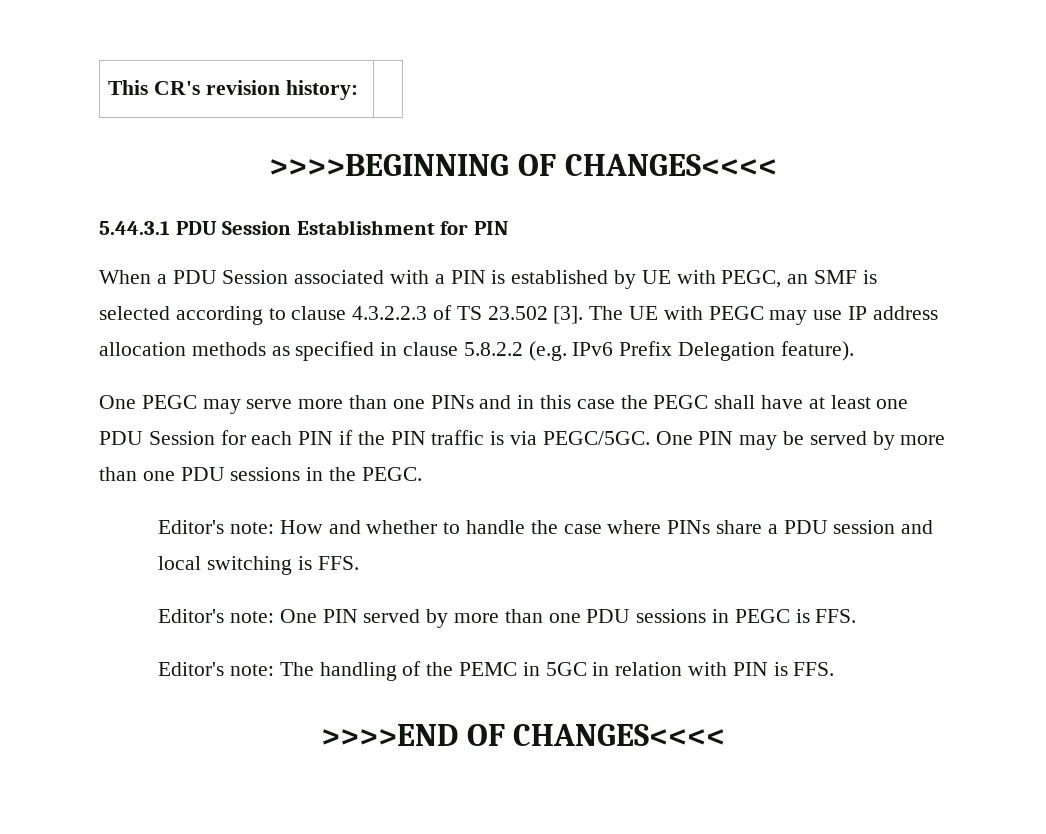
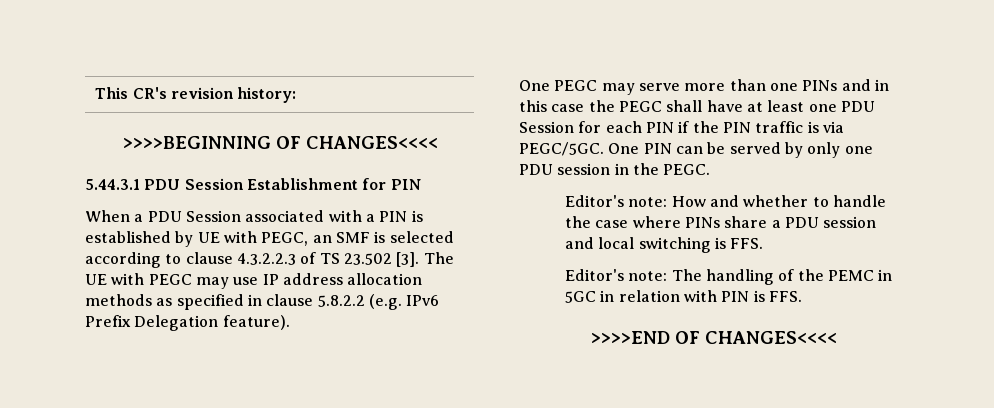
- One PIN may be served by more than one PDU sessions in the PEGC.
+ One PIN can be served by only one PDU session in the PEGC.
- Editor's note: One PIN served by more than one PDU sessions in PEGC is FFS.

